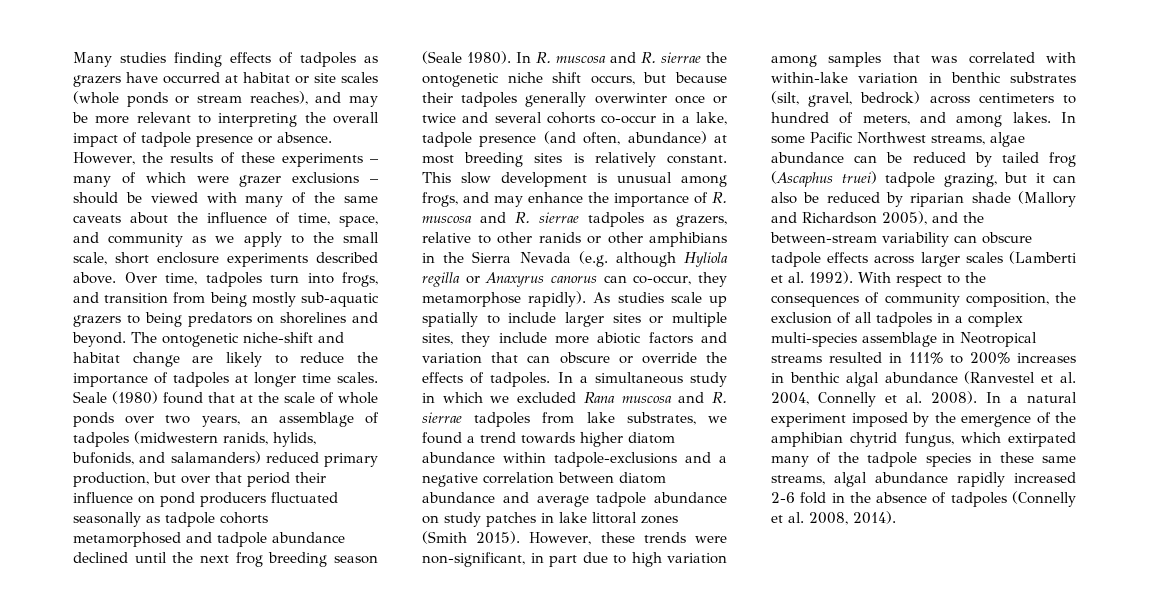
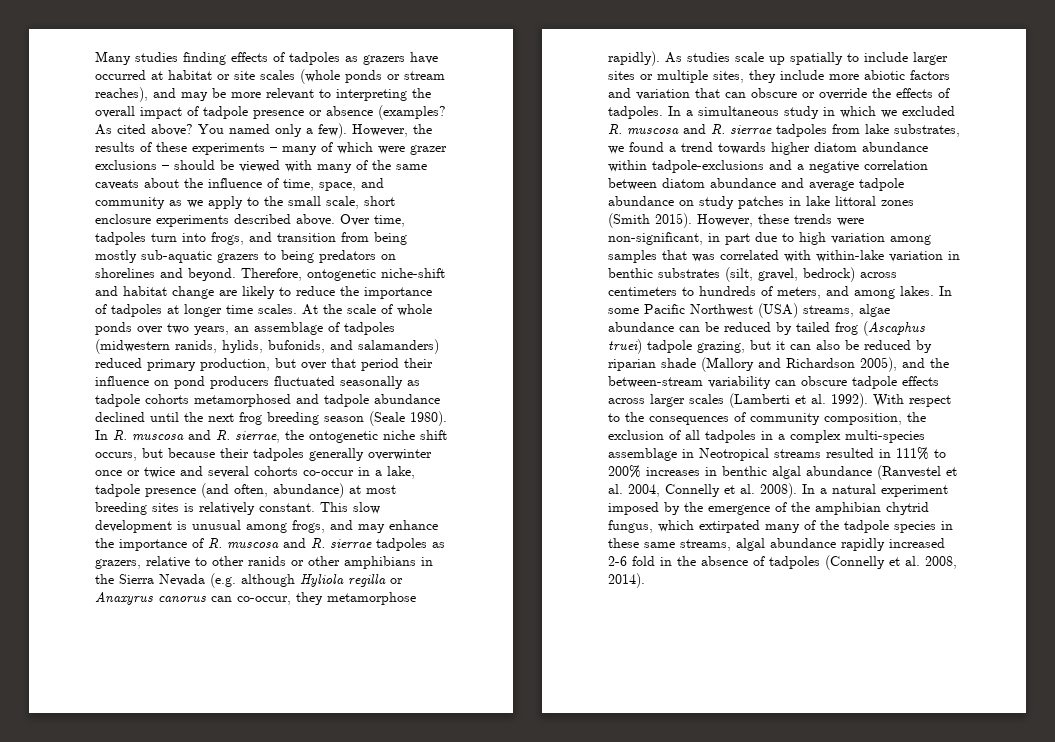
- Many studies finding effects of tadpoles as grazers have occurred at habitat or site scales (whole ponds or stream reaches), and may be more relevant to interpreting the overall impact of tadpole presence or absence.
+ Many studies finding effects of tadpoles as grazers have occurred at habitat or site scales (whole ponds or stream reaches), and may be more relevant to interpreting the overall impact of tadpole presence or absence (examples? As cited above? You named only a few).
- The ontogenetic niche-shift and habitat change are likely to reduce the importance of tadpoles at longer time scales.
+ Therefore, ontogenetic niche-shift and habitat change are likely to reduce the importance of tadpoles at longer time scales.
- Seale (1980) found that at the scale of whole ponds over two years, an assemblage of tadpoles (midwestern ranids, hylids, bufonids, and salamanders) reduced primary production, but over that period their influence on pond producers fluctuated seasonally as tadpole cohorts metamorphosed and tadpole abundance declined until the next frog breeding season (Seale 1980).
+ At the scale of whole ponds over two years, an assemblage of tadpoles (midwestern ranids, hylids, bufonids, and salamanders) reduced primary production, but over that period their influence on pond producers fluctuated seasonally as tadpole cohorts metamorphosed and tadpole abundance declined until the next frog breeding season (Seale 1980).
- In R. muscosa and R. sierrae the ontogenetic niche shift occurs, but because their tadpoles generally overwinter once or twice and several cohorts co-occur in a lake, tadpole presence (and often, abundance) at most breeding sites is relatively constant.
+ In R. muscosa and R. sierrae, the ontogenetic niche shift occurs, but because their tadpoles generally overwinter once or twice and several cohorts co-occur in a lake, tadpole presence (and often, abundance) at most breeding sites is relatively constant.
- In a simultaneous study in which we excluded Rana muscosa and R. sierrae tadpoles from lake substrates, we found a trend towards higher diatom abundance within tadpole-exclusions and a negative correlation between diatom abundance and average tadpole abundance on study patches in lake littoral zones (Smith 2015).
+ In a simultaneous study in which we excluded R. muscosa and R. sierrae tadpoles from lake substrates, we found a trend towards higher diatom abundance within tadpole-exclusions and a negative correlation between diatom abundance and average tadpole abundance on study patches in lake littoral zones (Smith 2015).
- However, these trends were non-significant, in part due to high variation among samples that was correlated with within-lake variation in benthic substrates (silt, gravel, bedrock) across centimeters to hundred of meters, and among lakes.
+ However, these trends were non-significant, in part due to high variation among samples that was correlated with within-lake variation in benthic substrates (silt, gravel, bedrock) across centimeters to hundreds of meters, and among lakes.
- In some Pacific Northwest streams, algae abundance can be reduced by tailed frog (Ascaphus truei) tadpole grazing, but it can also be reduced by riparian shade (Mallory and Richardson 2005), and the between-stream variability can obscure tadpole effects across larger scales (Lamberti et al. 1992).
+ In some Pacific Northwest (USA) streams, algae abundance can be reduced by tailed frog (Ascaphus truei) tadpole grazing, but it can also be reduced by riparian shade (Mallory and Richardson 2005), and the between-stream variability can obscure tadpole effects across larger scales (Lamberti et al. 1992).

